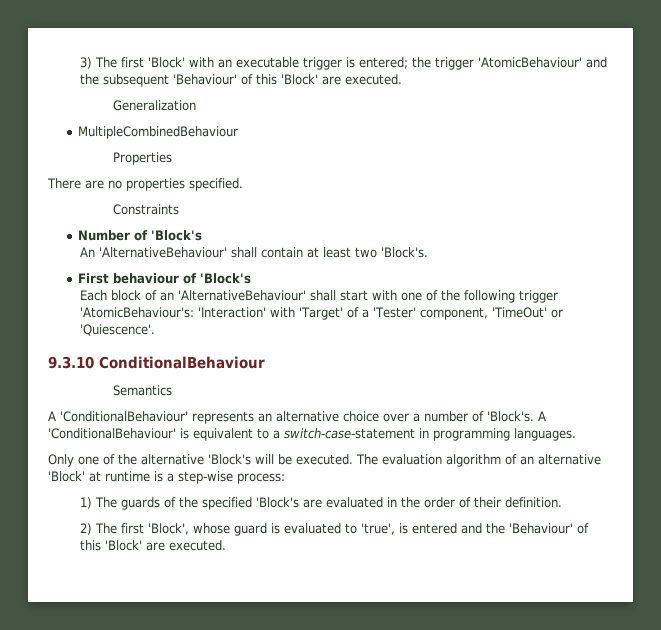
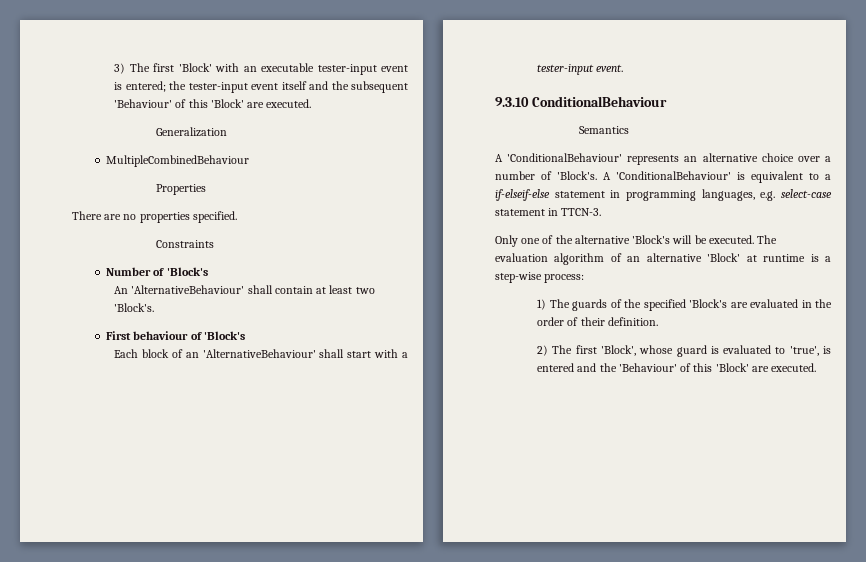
- 3) The first 'Block' with an executable trigger is entered; the trigger 'AtomicBehaviour' and the subsequent 'Behaviour' of this 'Block' are executed.
+ 3) The first 'Block' with an executable tester-input event is entered; the tester-input event itself and the subsequent 'Behaviour' of this 'Block' are executed.
- Each block of an 'AlternativeBehaviour' shall start with one of the following trigger 'AtomicBehaviour's: 'Interaction' with 'Target' of a 'Tester' component, 'TimeOut' or 'Quiescence'.
+ Each block of an 'AlternativeBehaviour' shall start with a tester-input event.
- A 'ConditionalBehaviour' is equivalent to a switch-case-statement in programming languages.
+ A 'ConditionalBehaviour' is equivalent to a if-elseif-else statement in programming languages, e.g. select-case statement in TTCN-3.

